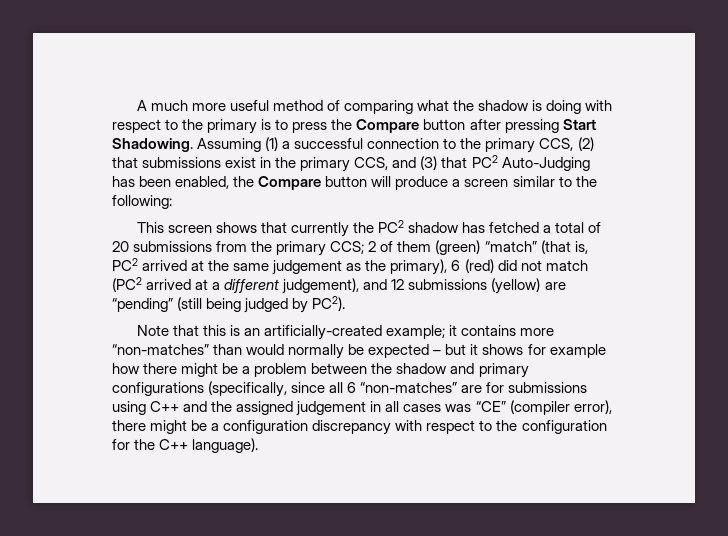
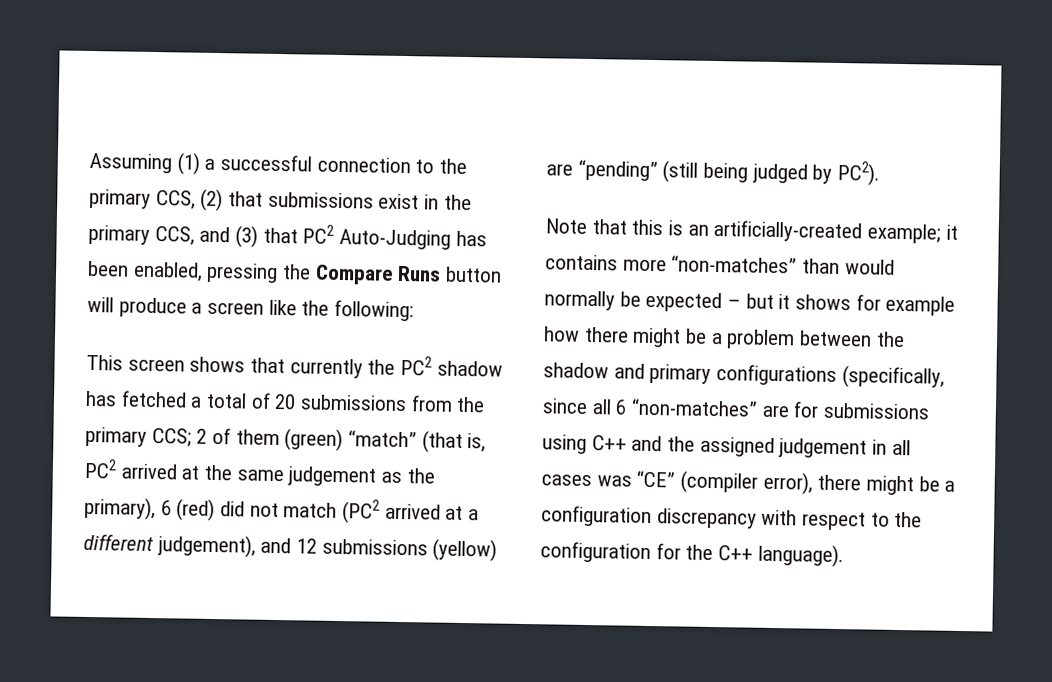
- A much more useful method of comparing what the shadow is doing with respect to the primary is to press the Compare button after pressing Start Shadowing. Assuming (1) a successful connection to the primary CCS, (2) that submissions exist in the primary CCS, and (3) that PC2 Auto-Judging has been enabled, the Compare button will produce a screen similar to the following:
+ Assuming (1) a successful connection to the primary CCS, (2) that submissions exist in the primary CCS, and (3) that PC2 Auto-Judging has been enabled, pressing the Compare Runs button will produce a screen like the following:

